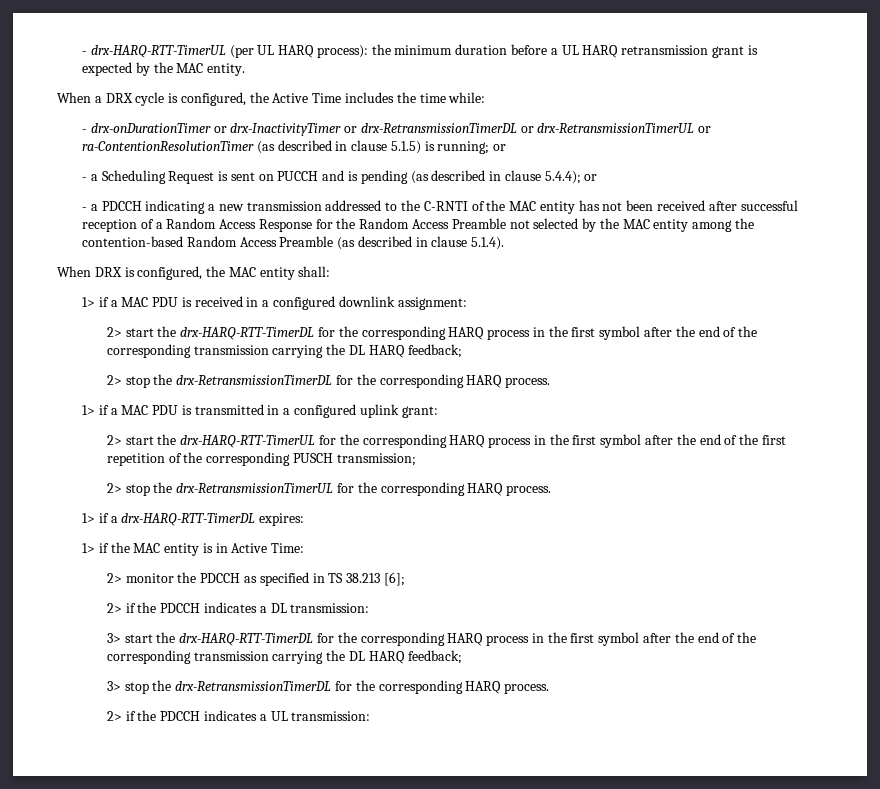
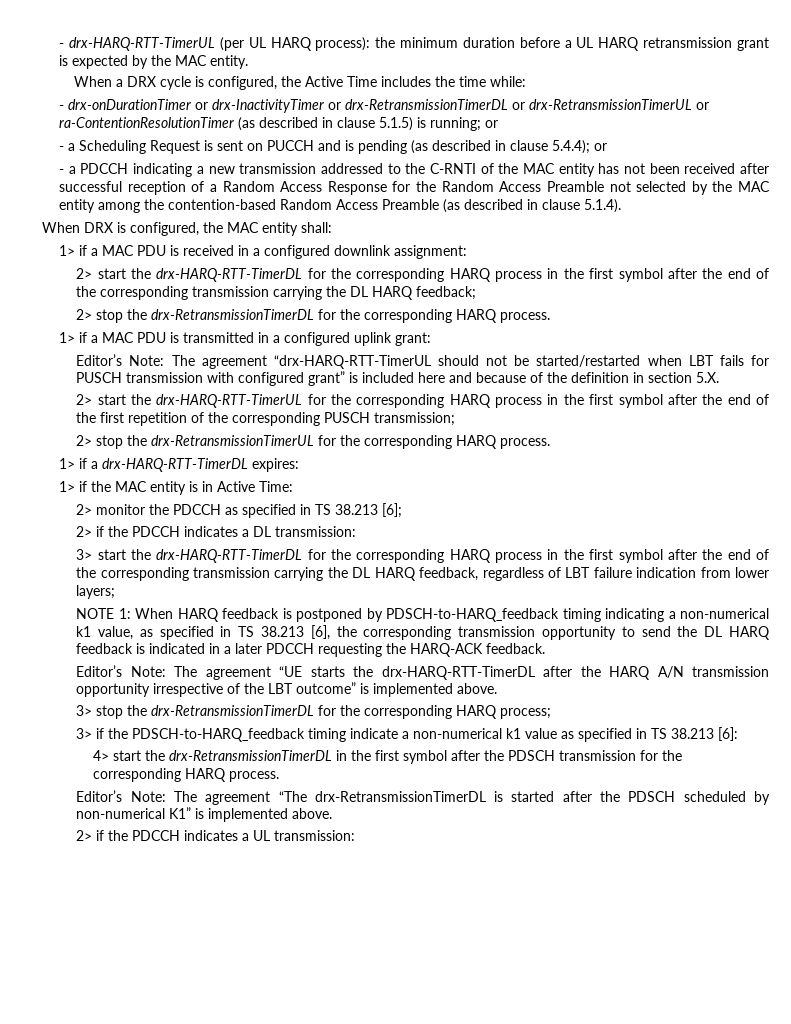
+ Editor’s Note: The agreement “drx-HARQ-RTT-TimerUL should not be started/restarted when LBT fails for PUSCH transmission with configured grant” is included here and because of the definition in section 5.X.
- 3> start the drx-HARQ-RTT-TimerDL for the corresponding HARQ process in the first symbol after the end of the corresponding transmission carrying the DL HARQ feedback;
+ 3> start the drx-HARQ-RTT-TimerDL for the corresponding HARQ process in the first symbol after the end of the corresponding transmission carrying the DL HARQ feedback, regardless of LBT failure indication from lower layers;
+ NOTE 1: When HARQ feedback is postponed by PDSCH-to-HARQ_feedback timing indicating a non-numerical k1 value, as specified in TS 38.213 [6], the corresponding transmission opportunity to send the DL HARQ feedback is indicated in a later PDCCH requesting the HARQ-ACK feedback.
+ Editor’s Note: The agreement “UE starts the drx-HARQ-RTT-TimerDL after the HARQ A/N transmission opportunity irrespective of the LBT outcome” is implemented above.
- 3> stop the drx-RetransmissionTimerDL for the corresponding HARQ process.
+ 3> stop the drx-RetransmissionTimerDL for the corresponding HARQ process;
+ 3> if the PDSCH-to-HARQ_feedback timing indicate a non-numerical k1 value as specified in TS 38.213 [6]:
+ 4> start the drx-RetransmissionTimerDL in the first symbol after the PDSCH transmission for the corresponding HARQ process.
+ Editor’s Note: The agreement “The drx-RetransmissionTimerDL is started after the PDSCH scheduled by non-numerical K1” is implemented above.

